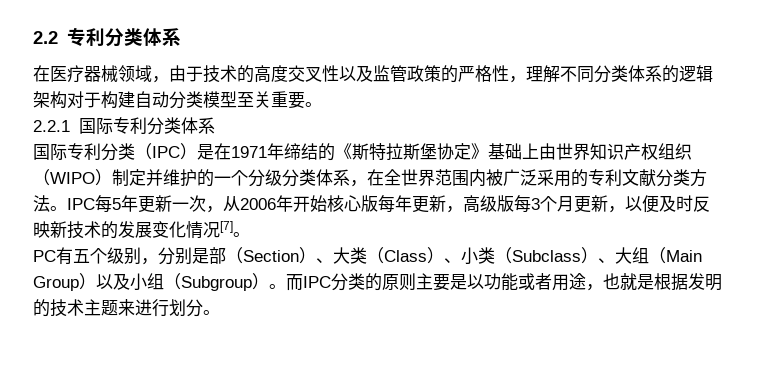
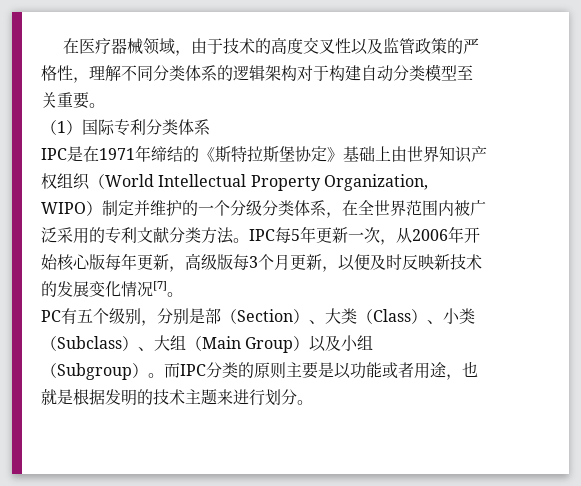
- 2.2专利分类体系
- 2.2.1国际专利分类体系
+ （1）国际专利分类体系
- 国际专利分类（IPC）是在1971年缔结的《斯特拉斯堡协定》基础上由世界知识产权组织（WIPO）制定并维护的一个分级分类体系，在全世界范围内被广泛采用的专利文献分类方法。
+ IPC是在1971年缔结的《斯特拉斯堡协定》基础上由世界知识产权组织（World Intellectual Property Organization, WIPO）制定并维护的一个分级分类体系，在全世界范围内被广泛采用的专利文献分类方法。

